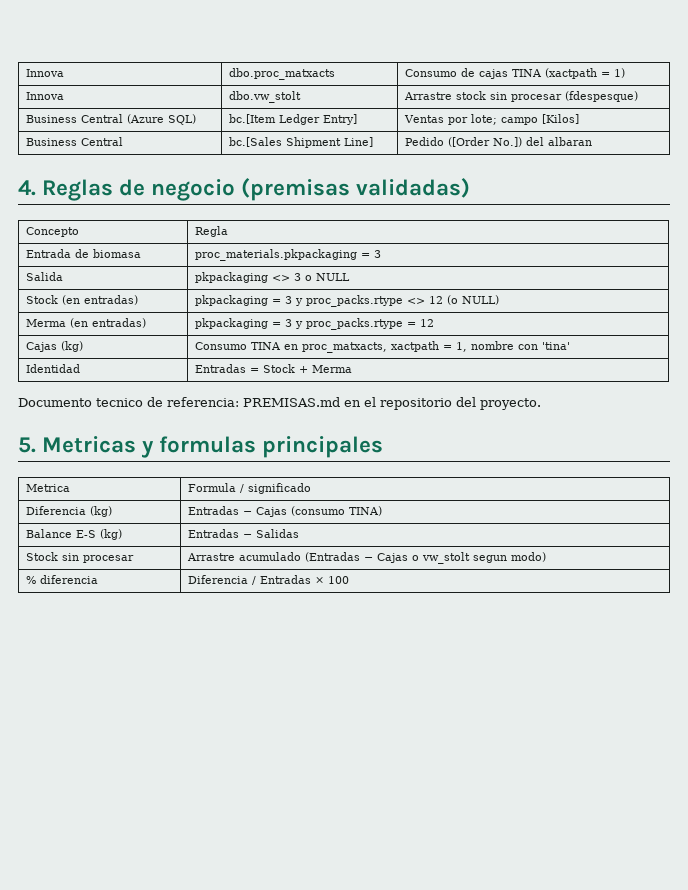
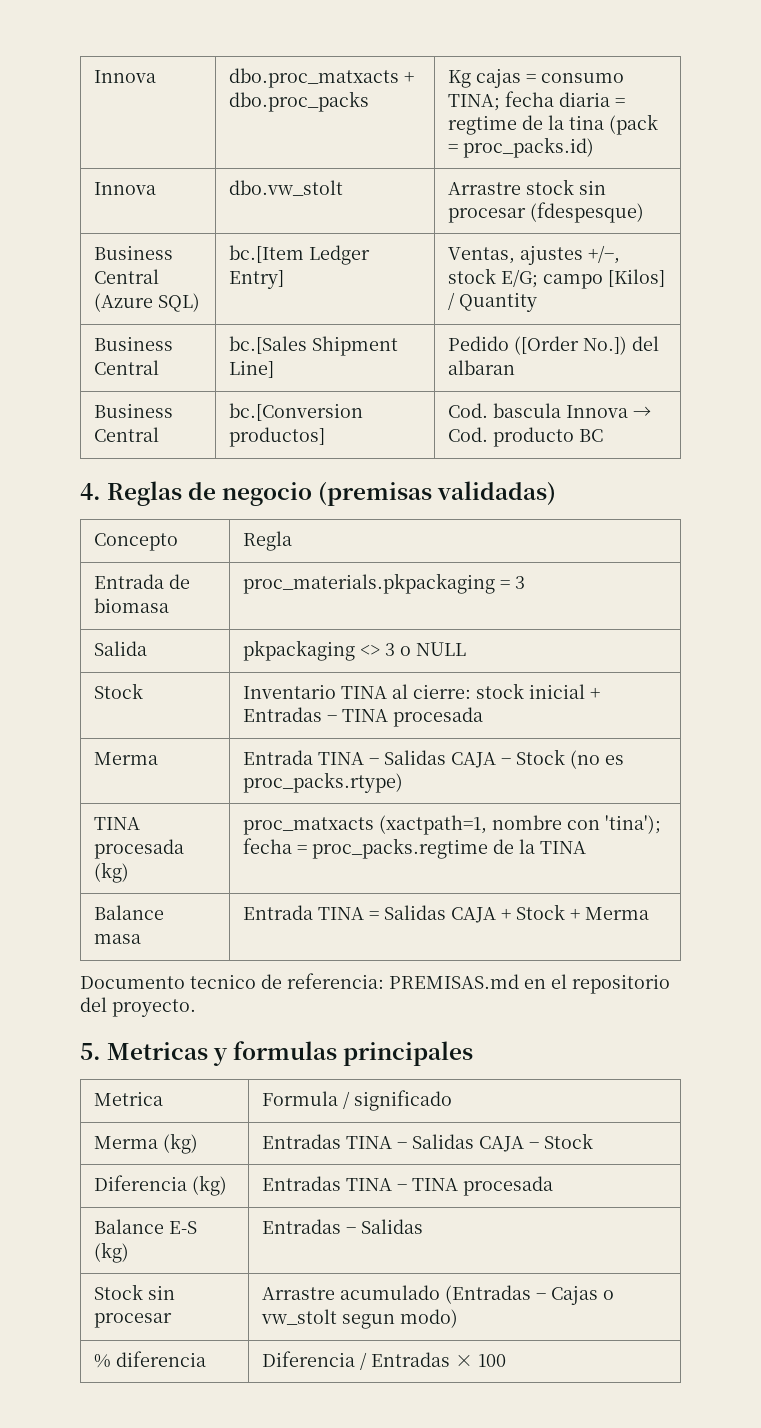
- Innova | dbo.proc_matxacts | Consumo de cajas TINA (xactpath = 1)
+ Innova | dbo.proc_matxacts + dbo.proc_packs | Kg cajas = consumo TINA; fecha diaria = regtime de la tina (pack = proc_packs.id)
- Business Central (Azure SQL) | bc.[Item Ledger Entry] | Ventas por lote; campo [Kilos]
+ Business Central (Azure SQL) | bc.[Item Ledger Entry] | Ventas, ajustes +/−, stock E/G; campo [Kilos] / Quantity
+ Business Central | bc.[Conversion productos] | Cod. bascula Innova → Cod. producto BC
- Stock (en entradas) | pkpackaging = 3 y proc_packs.rtype <> 12 (o NULL)
- Merma (en entradas) | pkpackaging = 3 y proc_packs.rtype = 12
- Cajas (kg) | Consumo TINA en proc_matxacts, xactpath = 1, nombre con 'tina'
- Identidad | Entradas = Stock + Merma
+ Stock | Inventario TINA al cierre: stock inicial + Entradas − TINA procesada
+ Merma | Entrada TINA − Salidas CAJA − Stock (no es proc_packs.rtype)
+ TINA procesada (kg) | proc_matxacts (xactpath=1, nombre con 'tina'); fecha = proc_packs.regtime de la TINA
+ Balance masa | Entrada TINA = Salidas CAJA + Stock + Merma
+ Merma (kg) | Entradas TINA − Salidas CAJA − Stock
- Diferencia (kg) | Entradas − Cajas (consumo TINA)
+ Diferencia (kg) | Entradas TINA − TINA procesada

